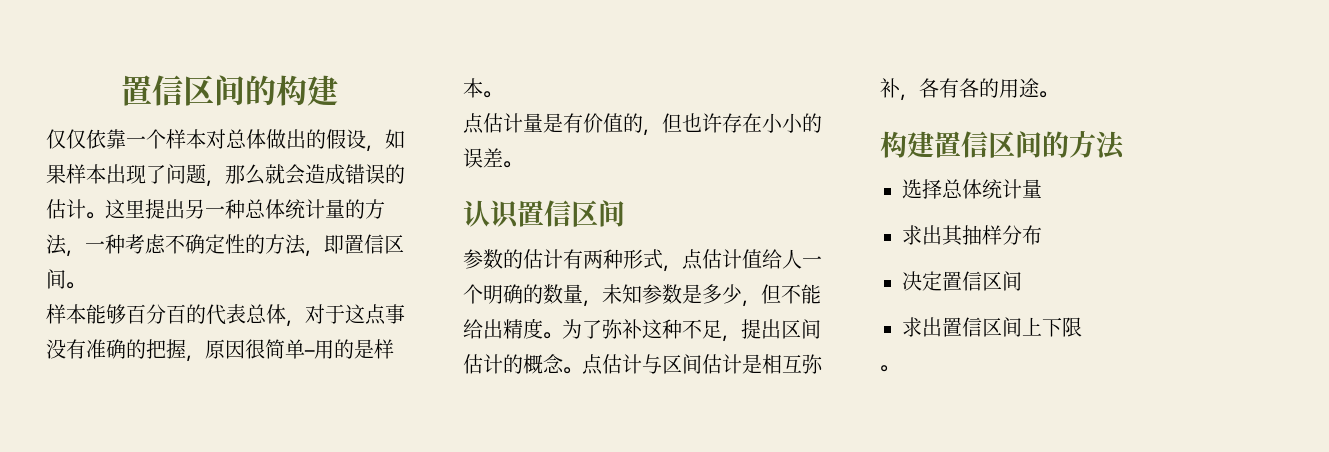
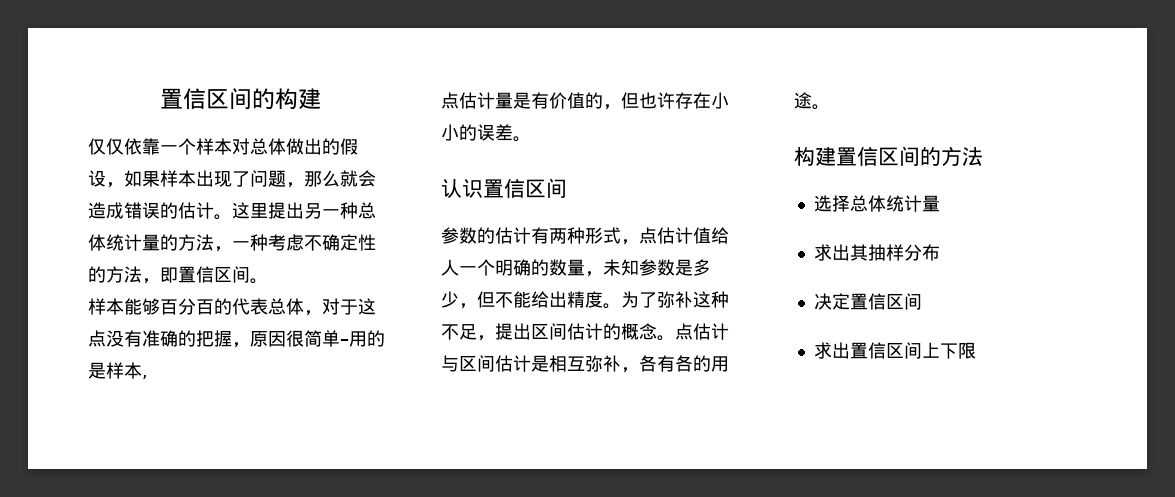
- 样本能够百分百的代表总体，对于这点事没有准确的把握，原因很简单–用的是样本。
+ 样本能够百分百的代表总体，对于这点没有准确的把握，原因很简单–用的是样本,
  求出置信区间上下限
- 。

